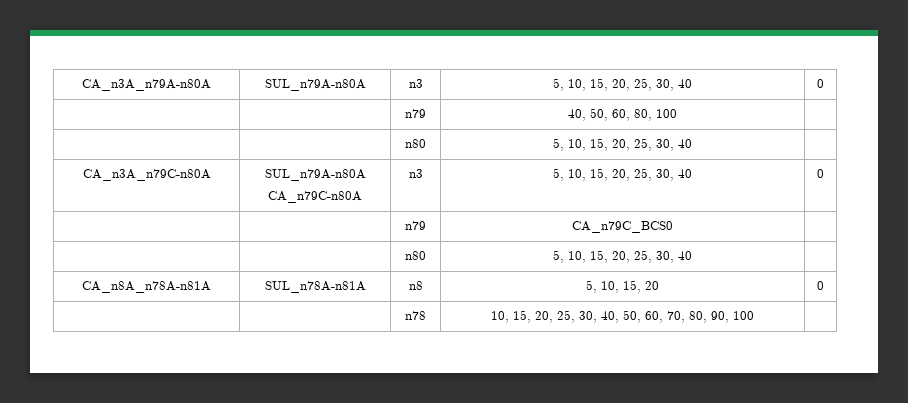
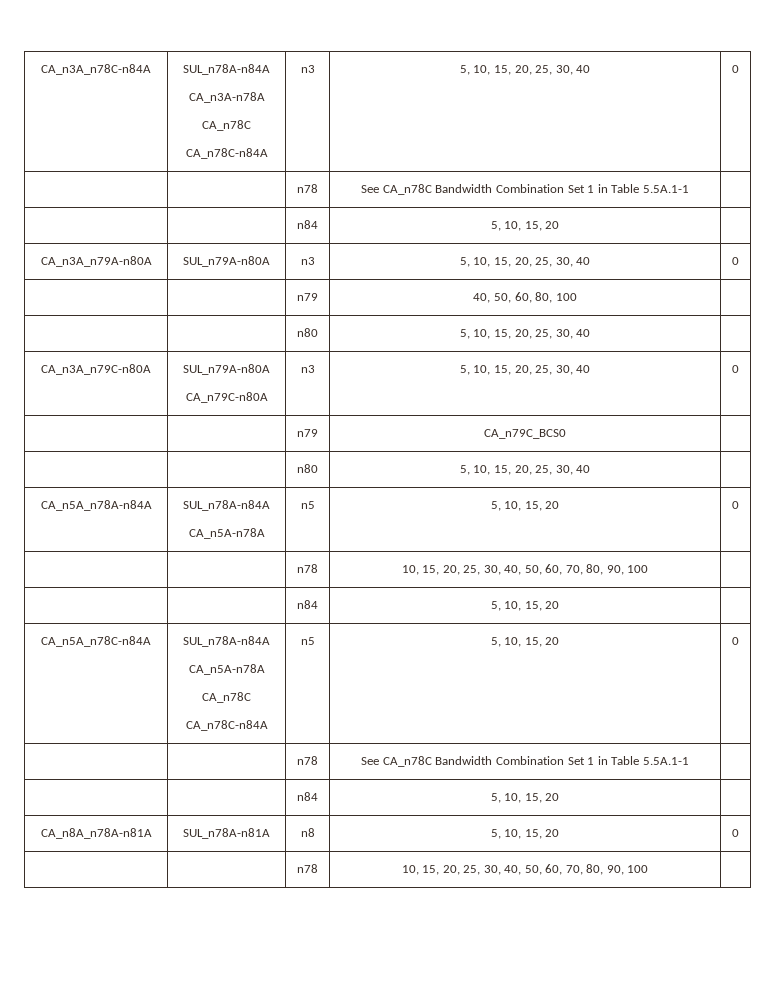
+ CA_n3A_n78C-n84A | SUL_n78A-n84A
+ CA_n3A-n78A
+ CA_n78C
+ CA_n78C-n84A | n3 | 5, 10, 15, 20, 25, 30, 40 | 0
+ | | n78 | See CA_n78C Bandwidth Combination Set 1 in Table 5.5A.1-1 |
+ | | n84 | 5, 10, 15, 20 |
+ CA_n5A_n78A-n84A | SUL_n78A-n84A
+ CA_n5A-n78A | n5 | 5, 10, 15, 20 | 0
+ | | n78 | 10, 15, 20, 25, 30, 40, 50, 60, 70, 80, 90, 100 |
+ | | n84 | 5, 10, 15, 20 |
+ CA_n5A_n78C-n84A | SUL_n78A-n84A
+ CA_n5A-n78A
+ CA_n78C
+ CA_n78C-n84A | n5 | 5, 10, 15, 20 | 0
+ | | n78 | See CA_n78C Bandwidth Combination Set 1 in Table 5.5A.1-1 |
+ | | n84 | 5, 10, 15, 20 |

